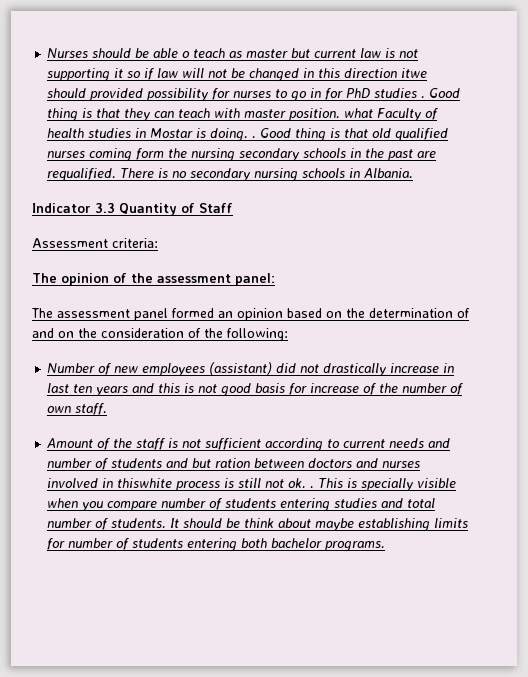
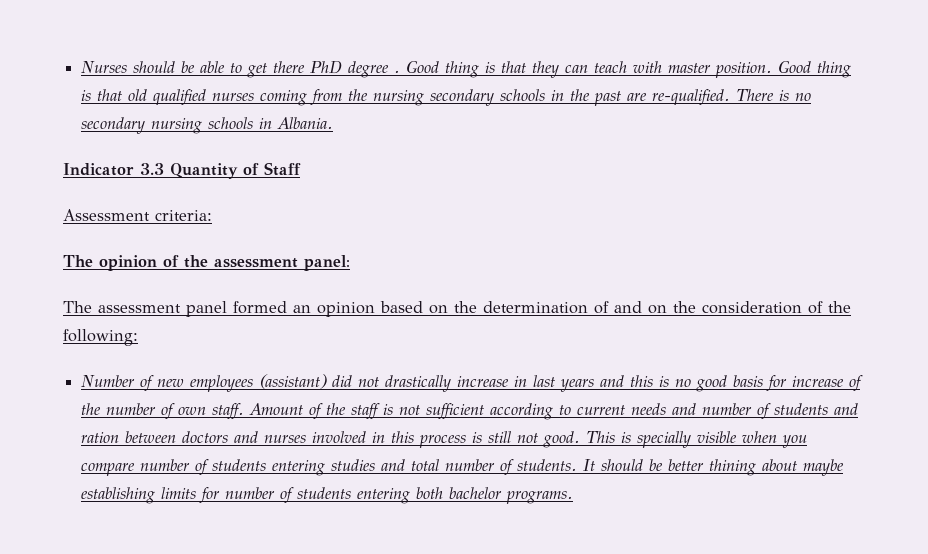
- Nurses should be able o teach as master but current law is not supporting it so if law will not be changed in this direction itwe should provided possibility for nurses to go in for PhD studies .
+ Nurses should be able to get there PhD degree .
- Good thing is that they can teach with master position. what Faculty of health studies in Mostar is doing. .
+ Good thing is that they can teach with master position.
- Good thing is that old qualified nurses coming form the nursing secondary schools in the past are requalified.
+ Good thing is that old qualified nurses coming from the nursing secondary schools in the past are re-qualified.
- Number of new employees (assistant) did not drastically increase in last ten years and this is not good basis for increase of the number of own staff.
- Amount of the staff is not sufficient according to current needs and number of students and but ration between doctors and nurses involved in thiswhite process is still not ok. .
+ Number of new employees (assistant) did not drastically increase in last years and this is no good basis for increase of the number of own staff. Amount of the staff is not sufficient according to current needs and number of students and ration between doctors and nurses involved in this process is still not good.
- It should be think about maybe establishing limits for number of students entering both bachelor programs.
+ It should be better thining about maybe establishing limits for number of students entering both bachelor programs.

